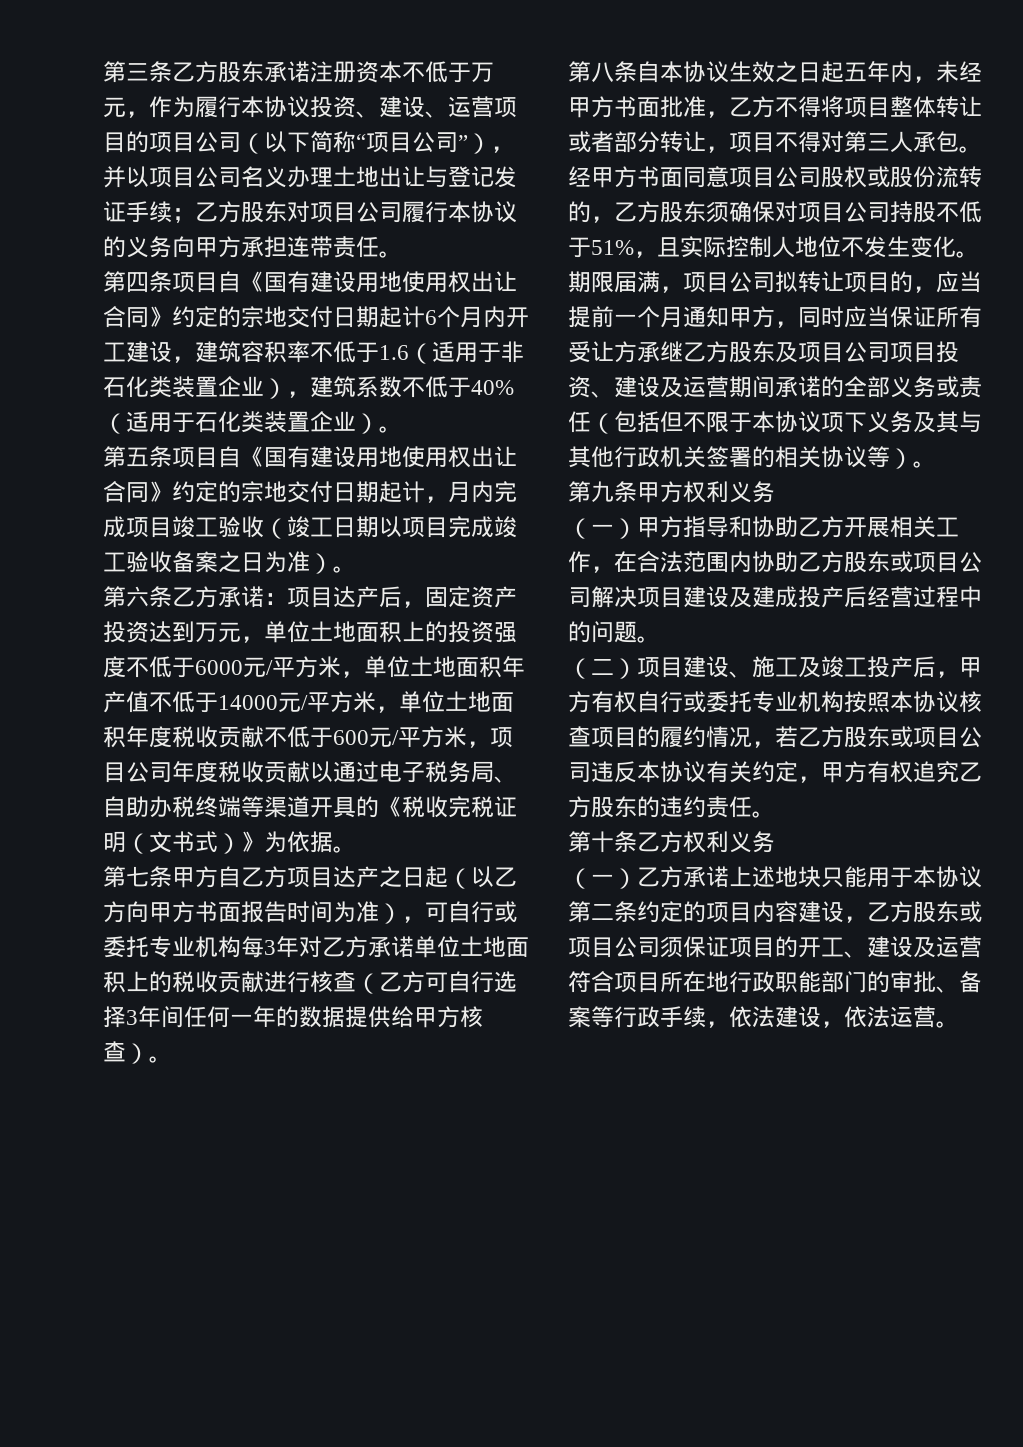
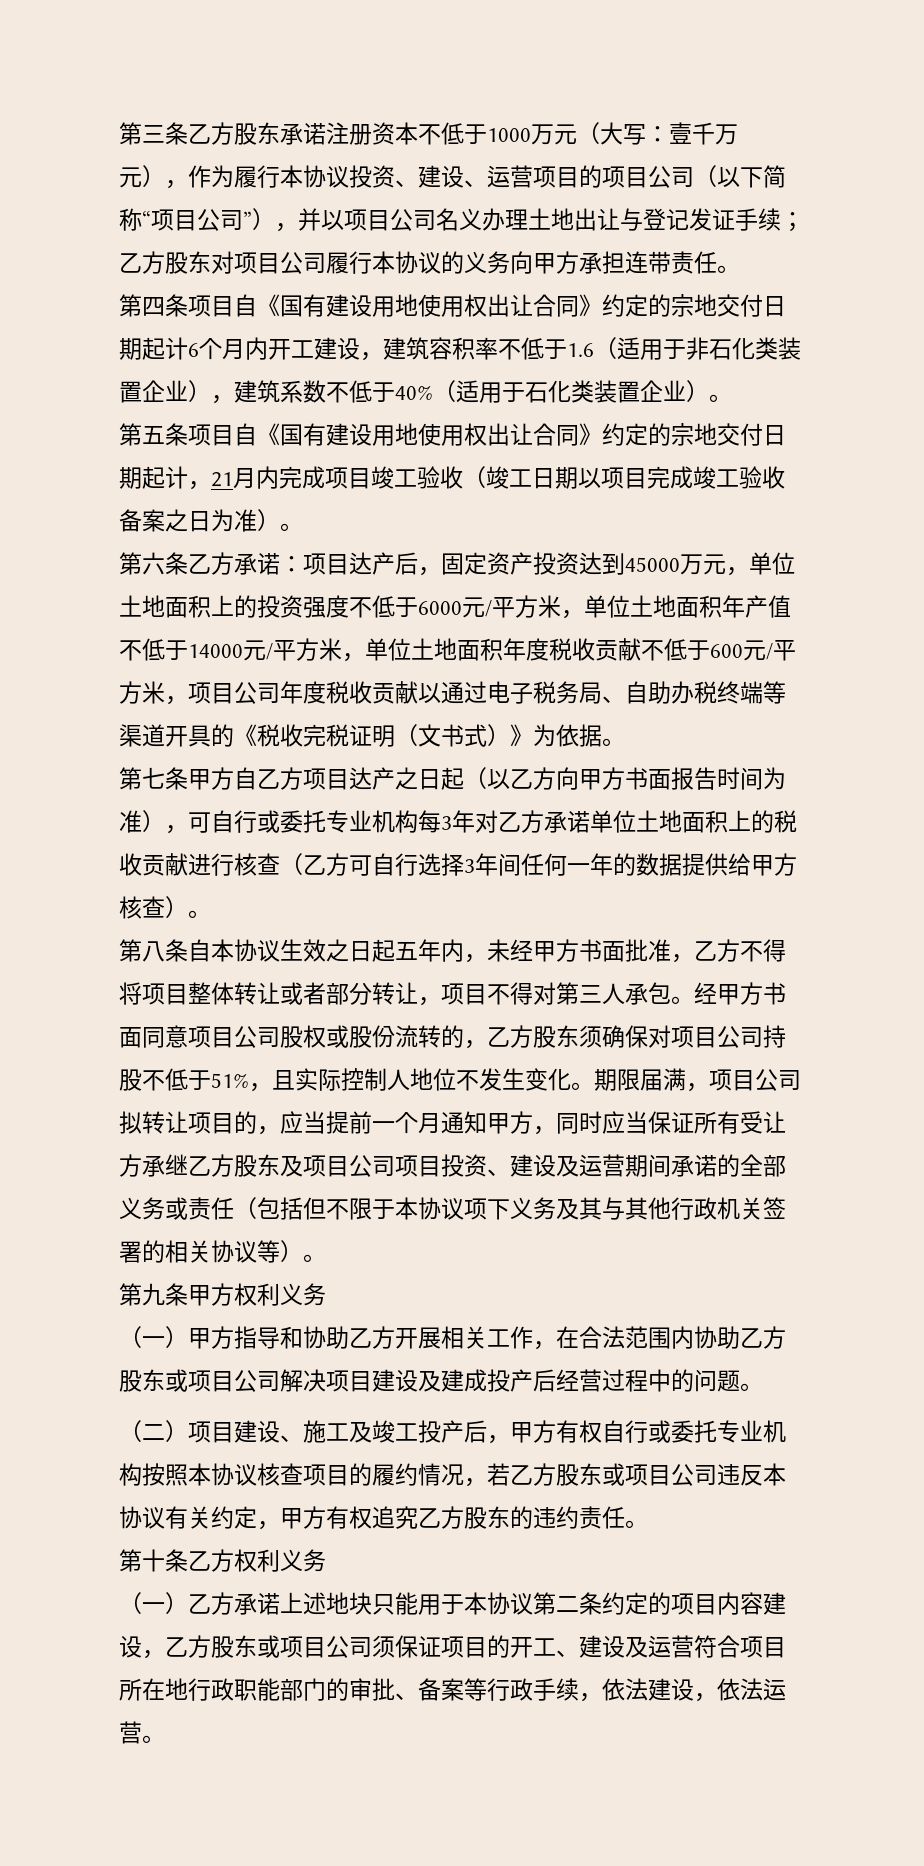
- 第三条乙方股东承诺注册资本不低于万元，作为履行本协议投资、建设、运营项目的项目公司（以下简称“项目公司”），并以项目公司名义办理土地出让与登记发证手续；乙方股东对项目公司履行本协议的义务向甲方承担连带责任。
+ 第三条乙方股东承诺注册资本不低于1000万元（大写：壹千万元），作为履行本协议投资、建设、运营项目的项目公司（以下简称“项目公司”），并以项目公司名义办理土地出让与登记发证手续；乙方股东对项目公司履行本协议的义务向甲方承担连带责任。
- 第五条项目自《国有建设用地使用权出让合同》约定的宗地交付日期起计，月内完成项目竣工验收（竣工日期以项目完成竣工验收备案之日为准）。
+ 第五条项目自《国有建设用地使用权出让合同》约定的宗地交付日期起计，21月内完成项目竣工验收（竣工日期以项目完成竣工验收备案之日为准）。
- 项目达产后，固定资产投资达到万元，单位土地面积上的投资强度不低于6000元/平方米，单位土地面积年产值不低于14000元/平方米，单位土地面积年度税收贡献不低于600元/平方米，项目公司年度税收贡献以通过电子税务局、自助办税终端等渠道开具的《税收完税证明（文书式）》为依据。
+ 项目达产后，固定资产投资达到45000万元，单位土地面积上的投资强度不低于6000元/平方米，单位土地面积年产值不低于14000元/平方米，单位土地面积年度税收贡献不低于600元/平方米，项目公司年度税收贡献以通过电子税务局、自助办税终端等渠道开具的《税收完税证明（文书式）》为依据。

